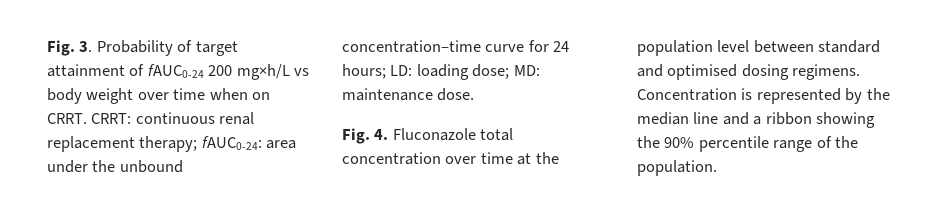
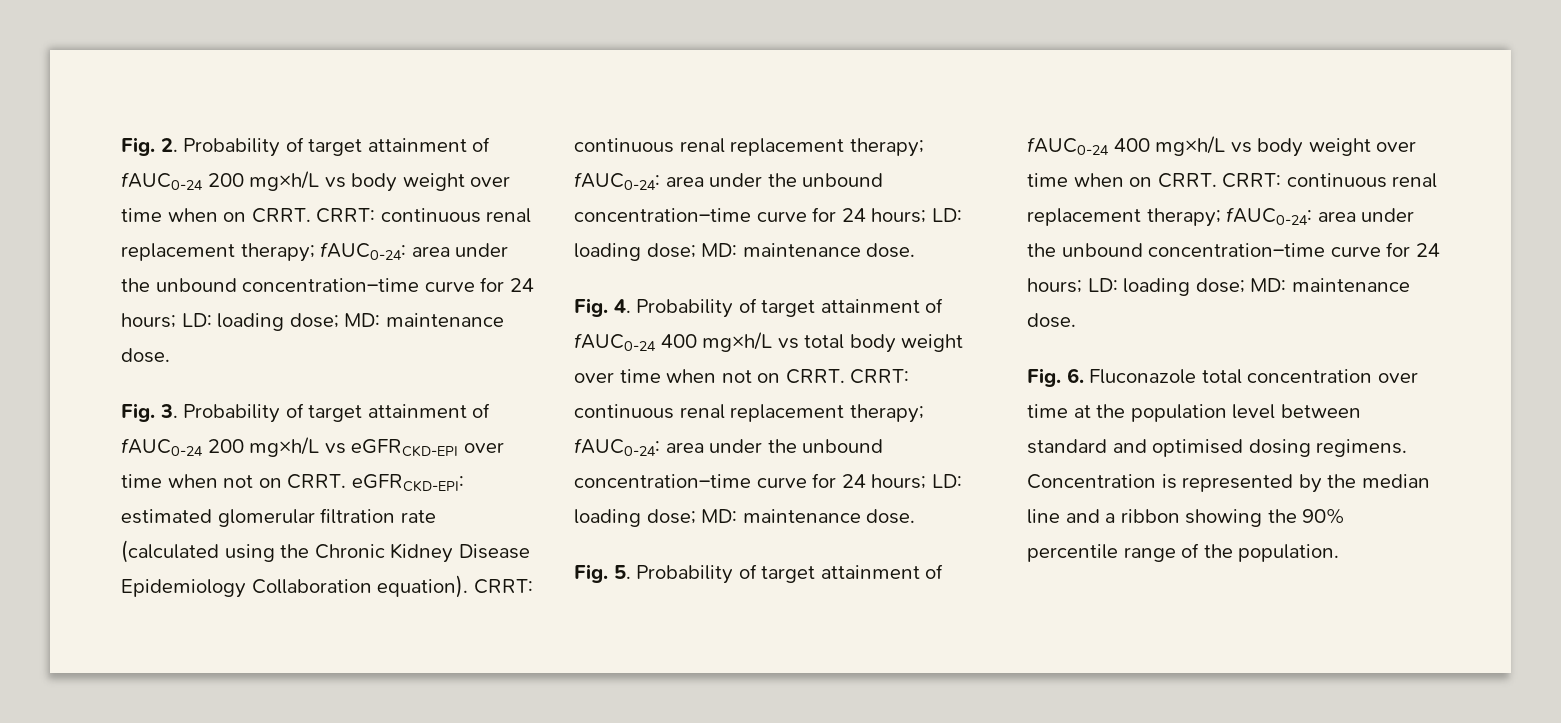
- Fig. 3. Probability of target attainment of fAUC0-24 200 mg×h/L vs body weight over time when on CRRT.
+ Fig. 2. Probability of target attainment of fAUC0-24 200 mg×h/L vs body weight over time when on CRRT.
- Fig. 4. Fluconazole total concentration over time at the population level between standard and optimised dosing regimens.
+ Fig. 3. Probability of target attainment of fAUC0-24 200 mg×h/L vs eGFRCKD-EPI over time when not on CRRT. eGFRCKD-EPI: estimated glomerular filtration rate (calculated using the Chronic Kidney Disease Epidemiology Collaboration equation). CRRT: continuous renal replacement therapy; fAUC0-24: area under the unbound concentration–time curve for 24 hours; LD: loading dose; MD: maintenance dose.
+ Fig. 4. Probability of target attainment of fAUC0-24 400 mg×h/L vs total body weight over time when not on CRRT. CRRT: continuous renal replacement therapy; fAUC0-24: area under the unbound concentration–time curve for 24 hours; LD: loading dose; MD: maintenance dose.
+ Fig. 5. Probability of target attainment of fAUC0-24 400 mg×h/L vs body weight over time when on CRRT. CRRT: continuous renal replacement therapy; fAUC0-24: area under the unbound concentration–time curve for 24 hours; LD: loading dose; MD: maintenance dose.
+ Fig. 6. Fluconazole total concentration over time at the population level between standard and optimised dosing regimens.

